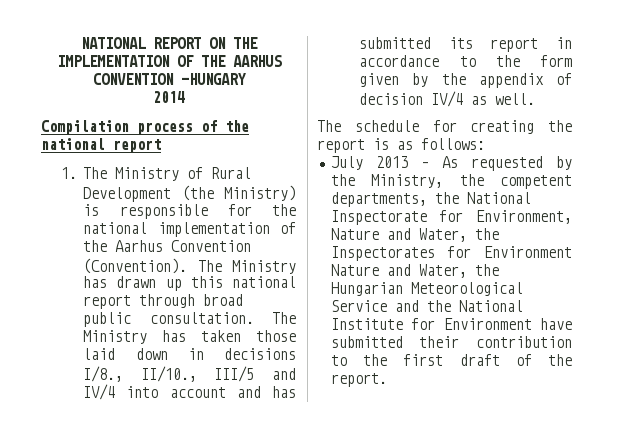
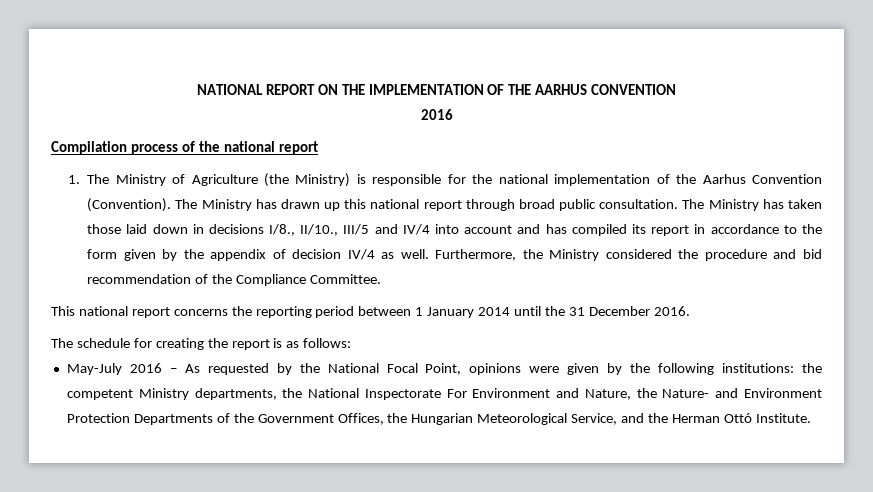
- NATIONAL REPORT ON THE IMPLEMENTATION OF THE AARHUS CONVENTION -HUNGARY
- 2014
+ NATIONAL REPORT ON THE IMPLEMENTATION OF THE AARHUS CONVENTION
+ 2016
- 1. The Ministry of Rural Development (the Ministry) is responsible for the national implementation of the Aarhus Convention (Convention).
+ 1. The Ministry of Agriculture (the Ministry) is responsible for the national implementation of the Aarhus Convention (Convention).
- The Ministry has taken those laid down in decisions I/8., II/10., III/5 and IV/4 into account and has submitted its report in accordance to the form given by the appendix of decision IV/4 as well.
+ The Ministry has taken those laid down in decisions I/8., II/10., III/5 and IV/4 into account and has compiled its report in accordance to the form given by the appendix of decision IV/4 as well. Furthermore, the Ministry considered the procedure and bid recommendation of the Compliance Committee.
+ This national report concerns the reporting period between 1 January 2014 until the 31 December 2016.
- July 2013 – As requested by the Ministry, the competent departments, the National Inspectorate for Environment, Nature and Water, the Inspectorates for Environment Nature and Water, the Hungarian Meteorological Service and the National Institute for Environment have submitted their contribution to the first draft of the report.
+ May-July 2016 – As requested by the National Focal Point, opinions were given by the following institutions: the competent Ministry departments, the National Inspectorate For Environment and Nature, the Nature- and Environment Protection Departments of the Government Offices, the Hungarian Meteorological Service, and the Herman Ottó Institute.

